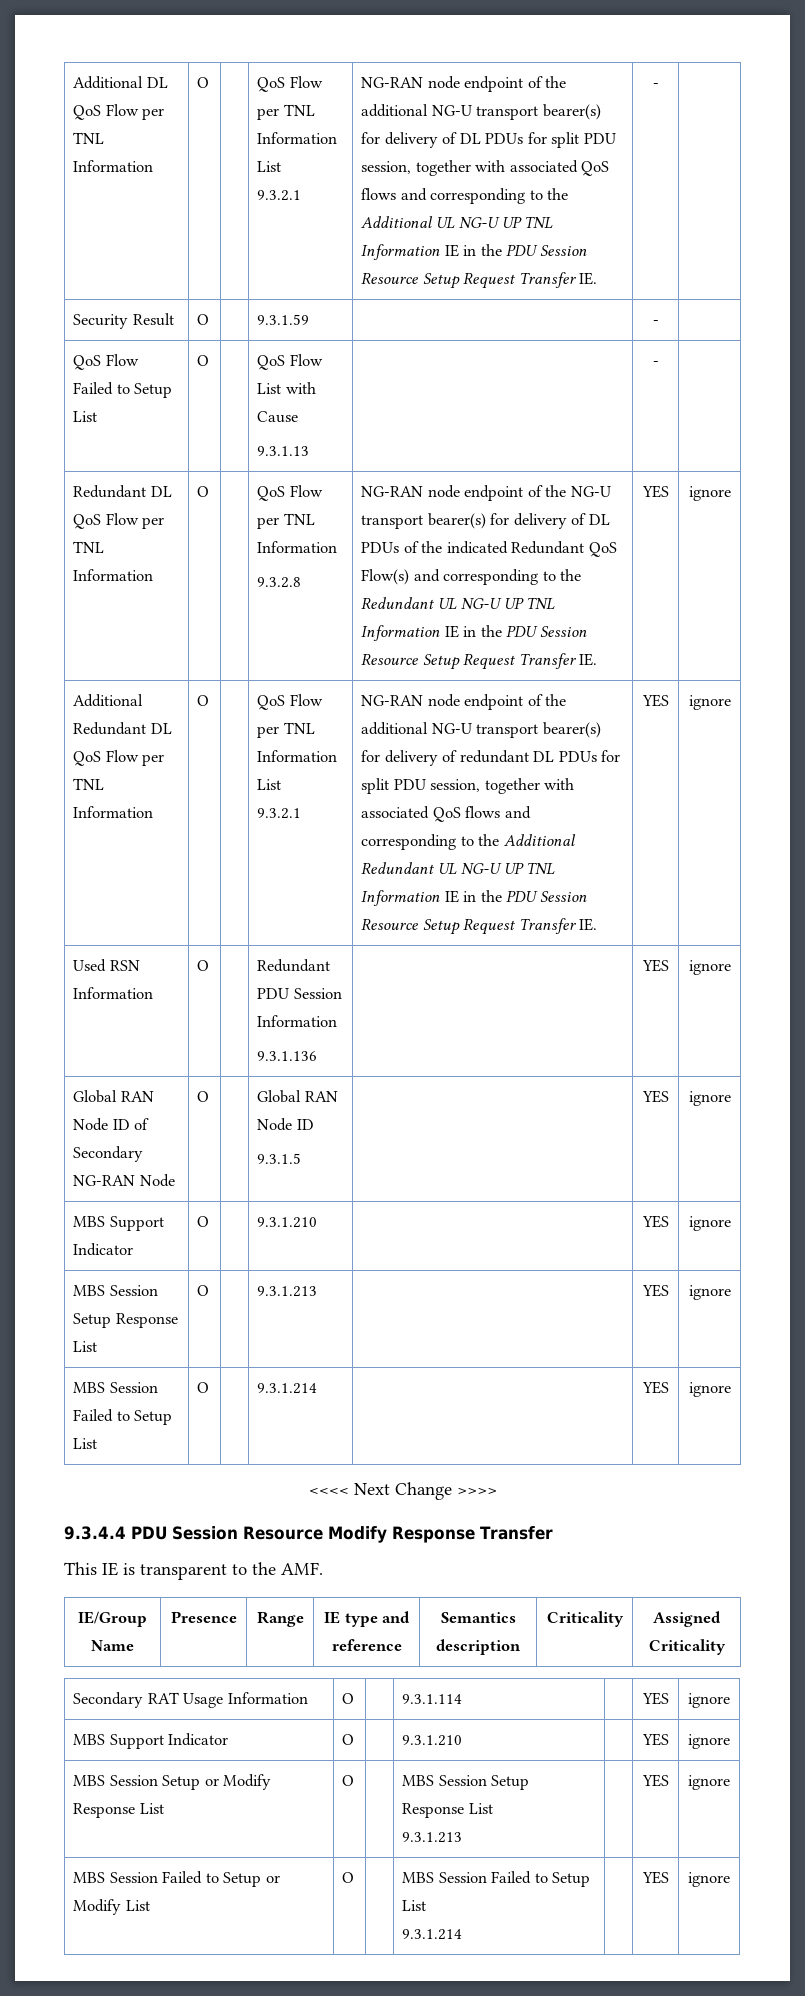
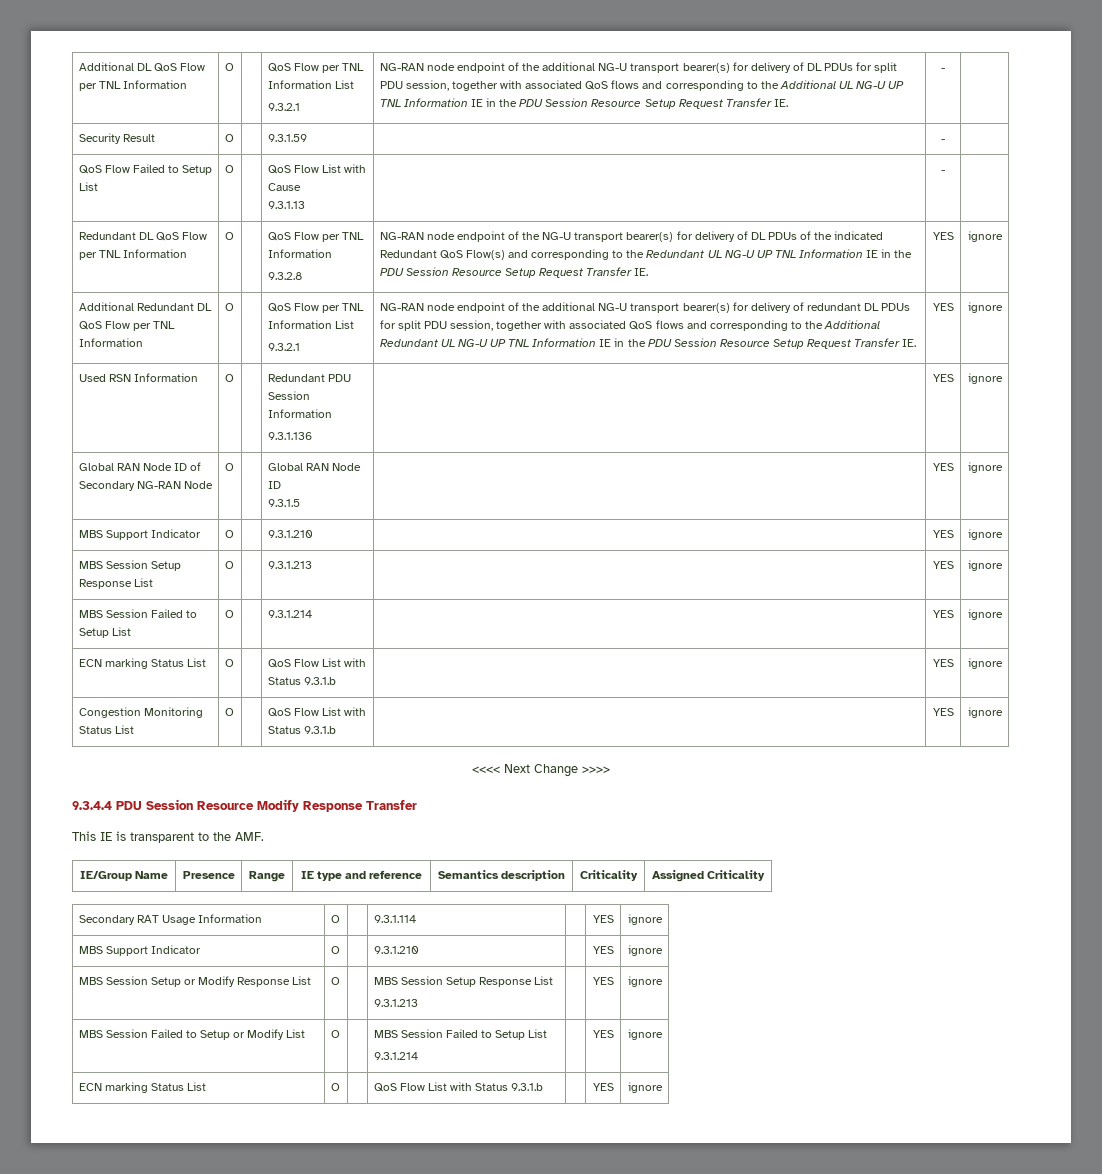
  MBS Session Failed to Setup List | O | | 9.3.1.214 | | YES | ignore
+ ECN marking Status List | O | | QoS Flow List with Status 9.3.1.b | | YES | ignore
+ Congestion Monitoring Status List | O | | QoS Flow List with Status 9.3.1.b | | YES | ignore
  MBS Session Failed to Setup or Modify List | O | | MBS Session Failed to Setup List
  9.3.1.214 | | YES | ignore
+ ECN marking Status List | O | | QoS Flow List with Status 9.3.1.b | | YES | ignore

